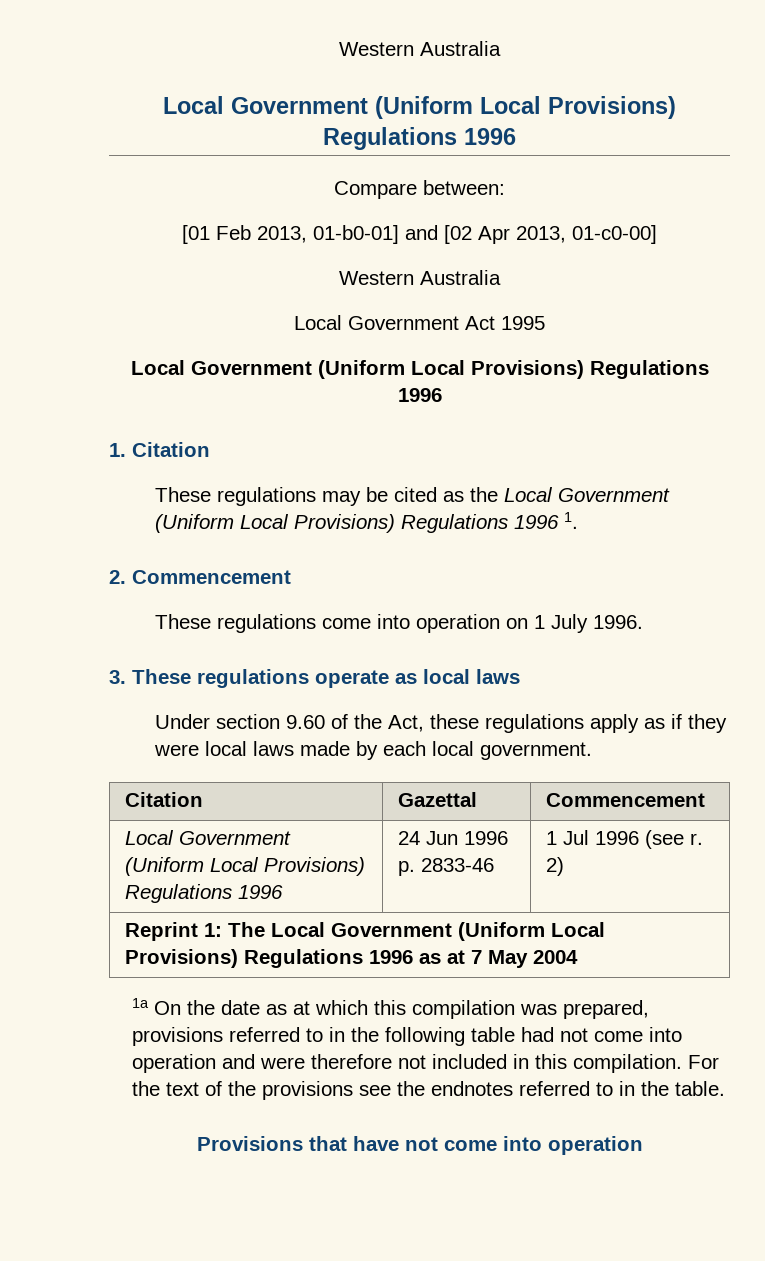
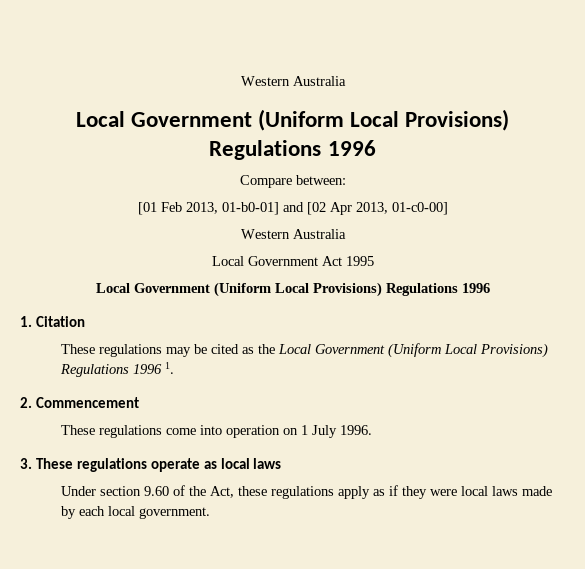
- Citation | Gazettal | Commencement
- Local Government (Uniform Local Provisions) Regulations 1996 | 24 Jun 1996 p. 2833-46 | 1 Jul 1996 (see r. 2)
- Reprint 1: The Local Government (Uniform Local Provisions) Regulations 1996 as at 7 May 2004
- 1a On the date as at which this compilation was prepared, provisions referred to in the following table had not come into operation and were therefore not included in this compilation. For the text of the provisions see the endnotes referred to in the table.
- Provisions that have not come into operation

